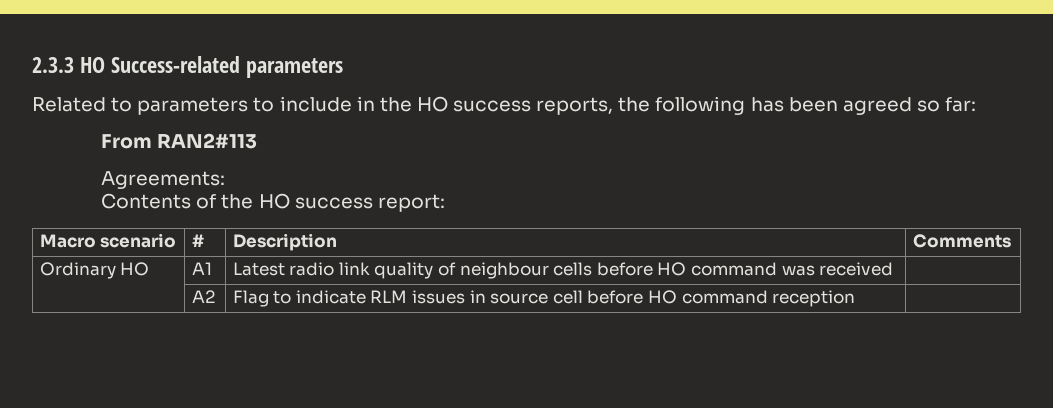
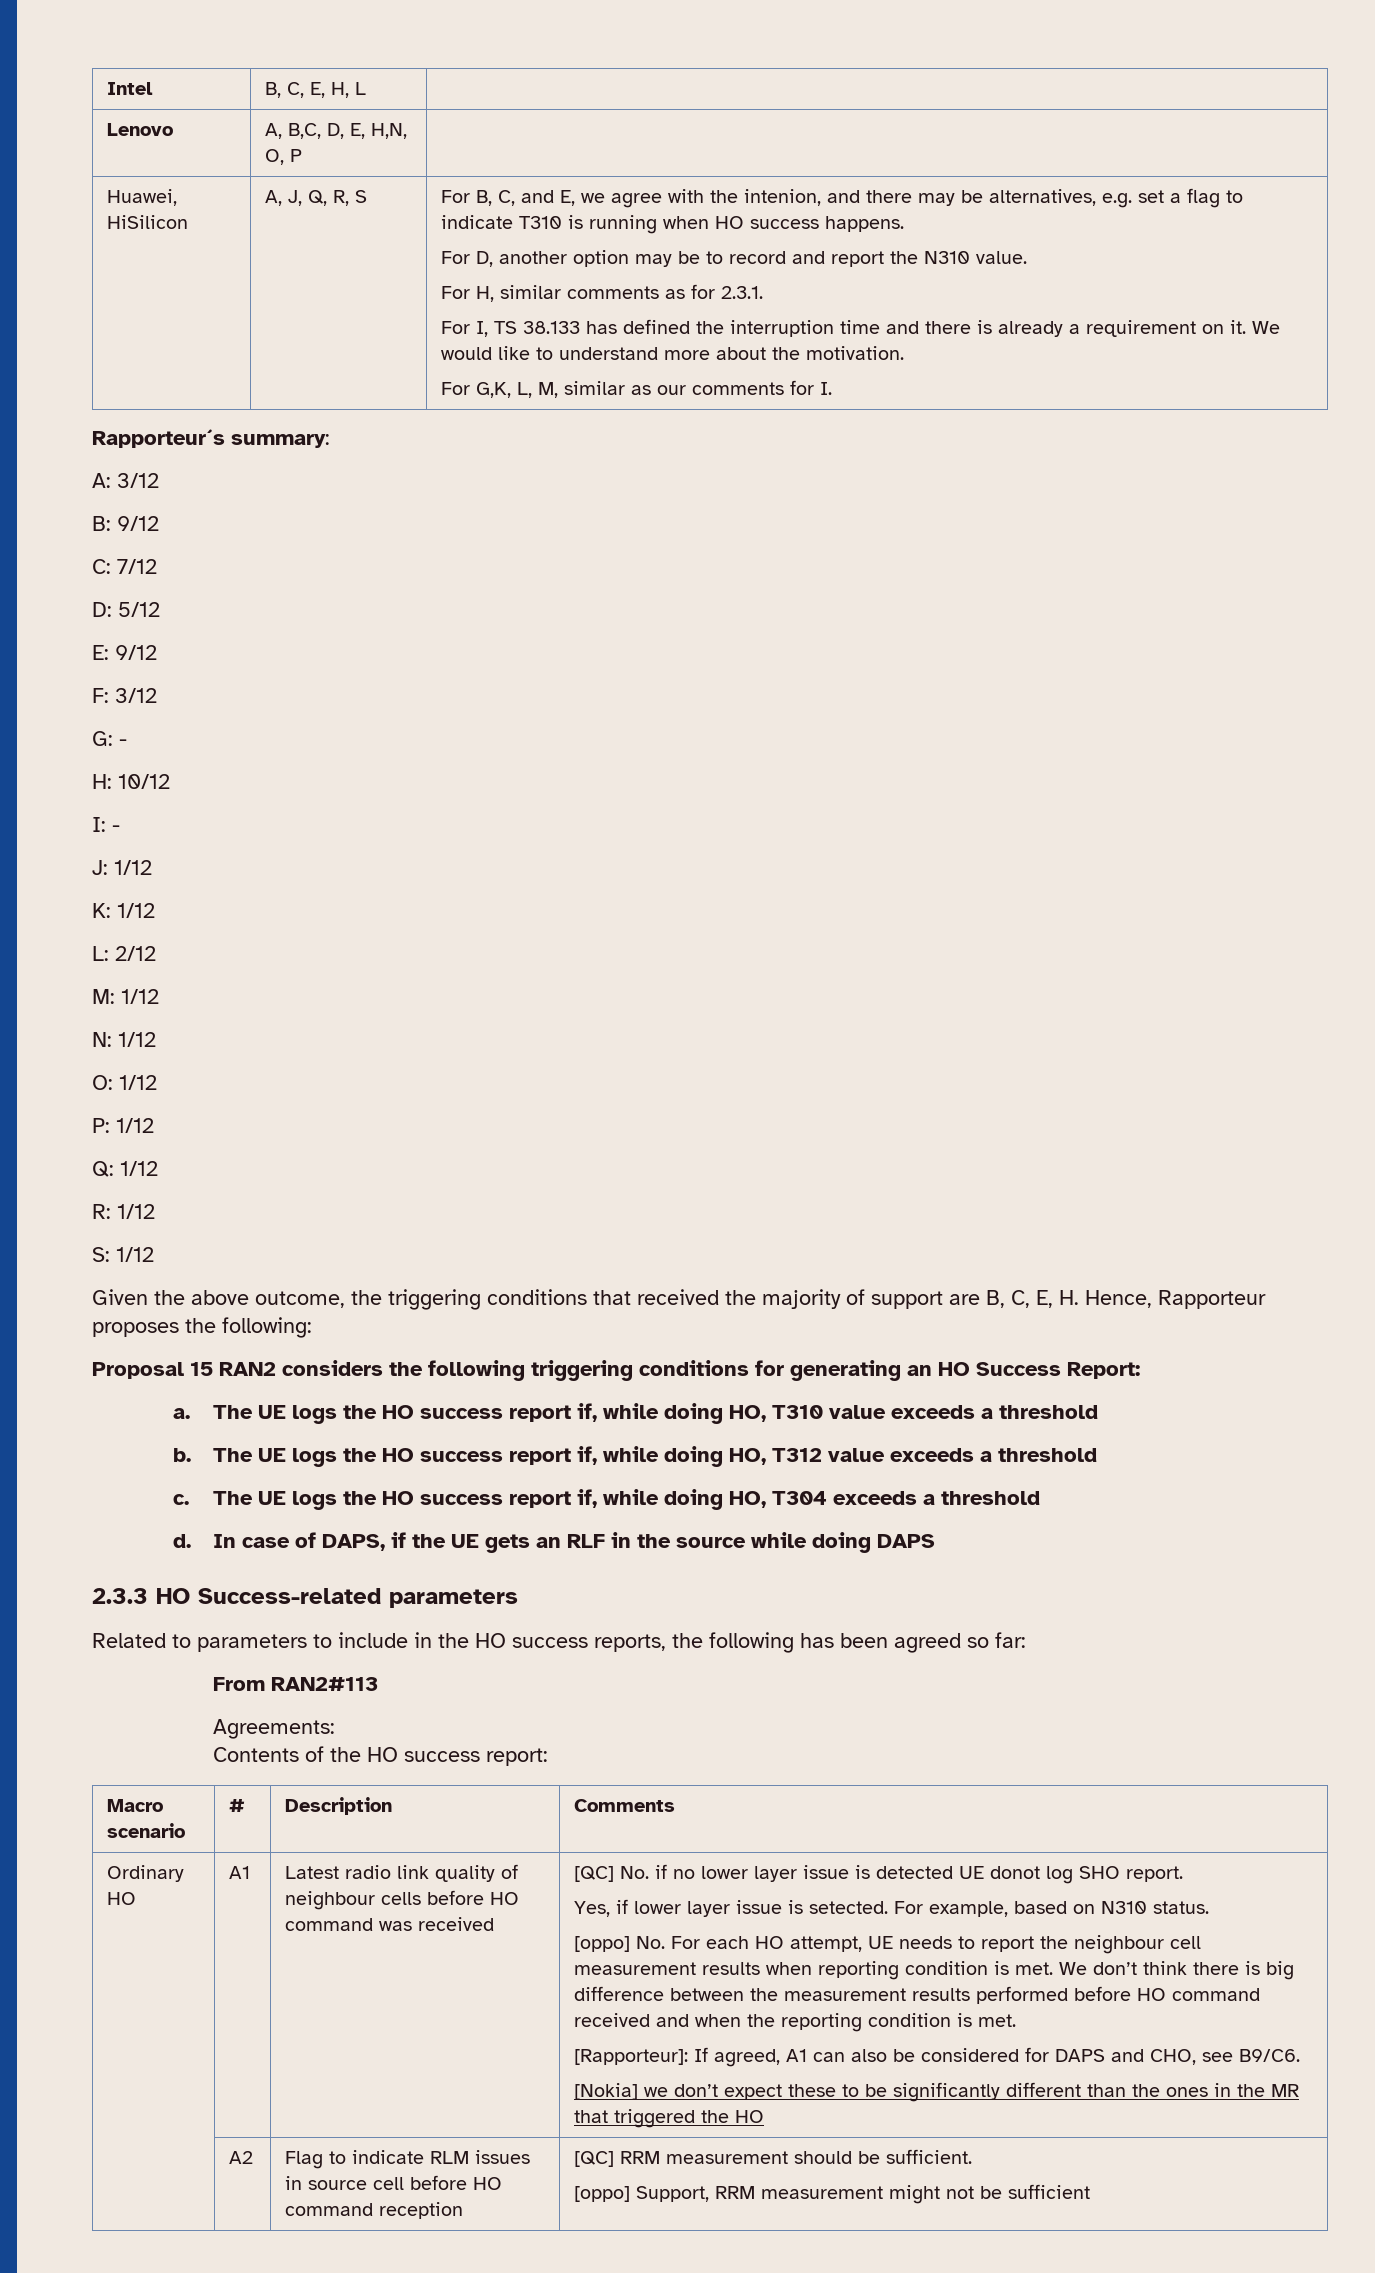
+ Intel | B, C, E, H, L |
+ Lenovo | A, B,C, D, E, H,N, O, P |
+ Huawei, HiSilicon | A, J, Q, R, S | For B, C, and E, we agree with the intenion, and there may be alternatives, e.g. set a flag to indicate T310 is running when HO success happens.
+ For D, another option may be to record and report the N310 value.
+ For H, similar comments as for 2.3.1.
+ For I, TS 38.133 has defined the interruption time and there is already a requirement on it. We would like to understand more about the motivation.
+ For G,K, L, M, similar as our comments for I.
+ Rapporteur´s summary:
+ A: 3/12
+ B: 9/12
+ C: 7/12
+ D: 5/12
+ E: 9/12
+ F: 3/12
+ G: -
+ H: 10/12
+ I: -
+ J: 1/12
+ K: 1/12
+ L: 2/12
+ M: 1/12
+ N: 1/12
+ O: 1/12
+ P: 1/12
+ Q: 1/12
+ R: 1/12
+ S: 1/12
+ Given the above outcome, the triggering conditions that received the majority of support are B, C, E, H. Hence, Rapporteur proposes the following:
+ Proposal 15 RAN2 considers the following triggering conditions for generating an HO Success Report:
+ a. The UE logs the HO success report if, while doing HO, T310 value exceeds a threshold
+ b. The UE logs the HO success report if, while doing HO, T312 value exceeds a threshold
+ c. The UE logs the HO success report if, while doing HO, T304 exceeds a threshold
+ d. In case of DAPS, if the UE gets an RLF in the source while doing DAPS
+ [QC] No. if no lower layer issue is detected UE donot log SHO report.
+ Yes, if lower layer issue is setected. For example, based on N310 status.
+ [oppo] No. For each HO attempt, UE needs to report the neighbour cell measurement results when reporting condition is met. We don’t think there is big difference between the measurement results performed before HO command received and when the reporting condition is met.
+ [Rapporteur]: If agreed, A1 can also be considered for DAPS and CHO, see B9/C6.
+ [Nokia] we don’t expect these to be significantly different than the ones in the MR that triggered the HO
- | A2 | Flag to indicate RLM issues in source cell before HO command reception |
+ | A2 | Flag to indicate RLM issues in source cell before HO command reception | [QC] RRM measurement should be sufficient.
+ [oppo] Support, RRM measurement might not be sufficient

